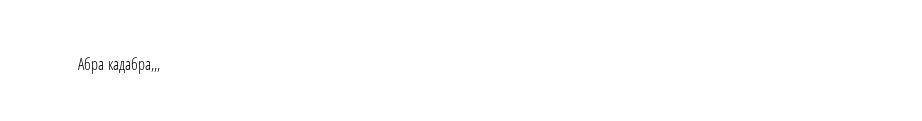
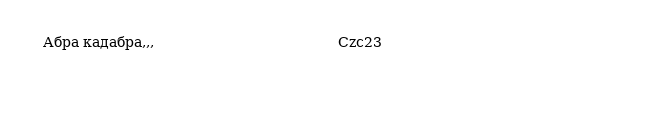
+ Czc23

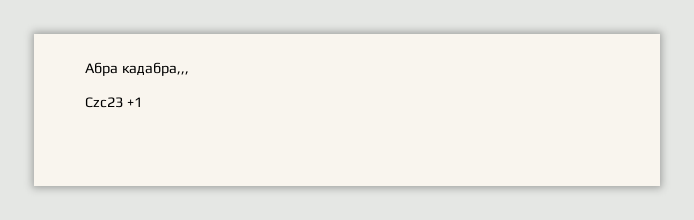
- Czc23
+ Czc23 +1

